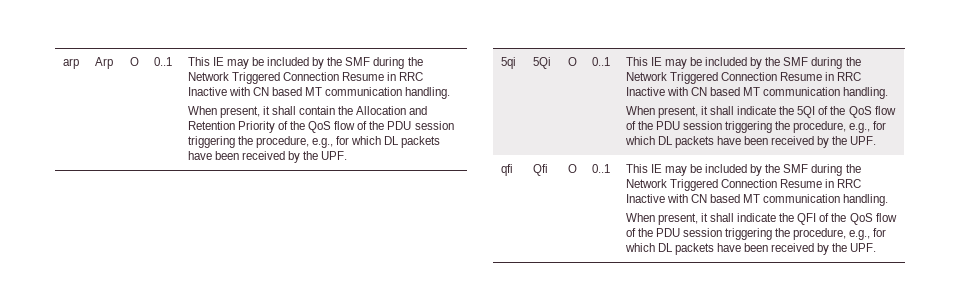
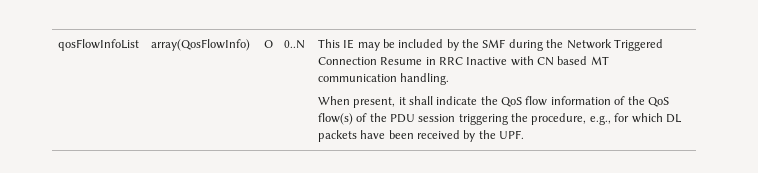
- arp | Arp | O | 0..1 | This IE may be included by the SMF during the Network Triggered Connection Resume in RRC Inactive with CN based MT communication handling.
- When present, it shall contain the Allocation and Retention Priority of the QoS flow of the PDU session triggering the procedure, e.g., for which DL packets have been received by the UPF.
- 5qi | 5Qi | O | 0..1
+ qosFlowInfoList | array(QosFlowInfo) | O | 0..N
- When present, it shall indicate the 5QI of the QoS flow of the PDU session triggering the procedure, e.g., for which DL packets have been received by the UPF.
+ When present, it shall indicate the QoS flow information of the QoS flow(s) of the PDU session triggering the procedure, e.g., for which DL packets have been received by the UPF.
- qfi | Qfi | O | 0..1 | This IE may be included by the SMF during the Network Triggered Connection Resume in RRC Inactive with CN based MT communication handling.
- When present, it shall indicate the QFI of the QoS flow of the PDU session triggering the procedure, e.g., for which DL packets have been received by the UPF.

